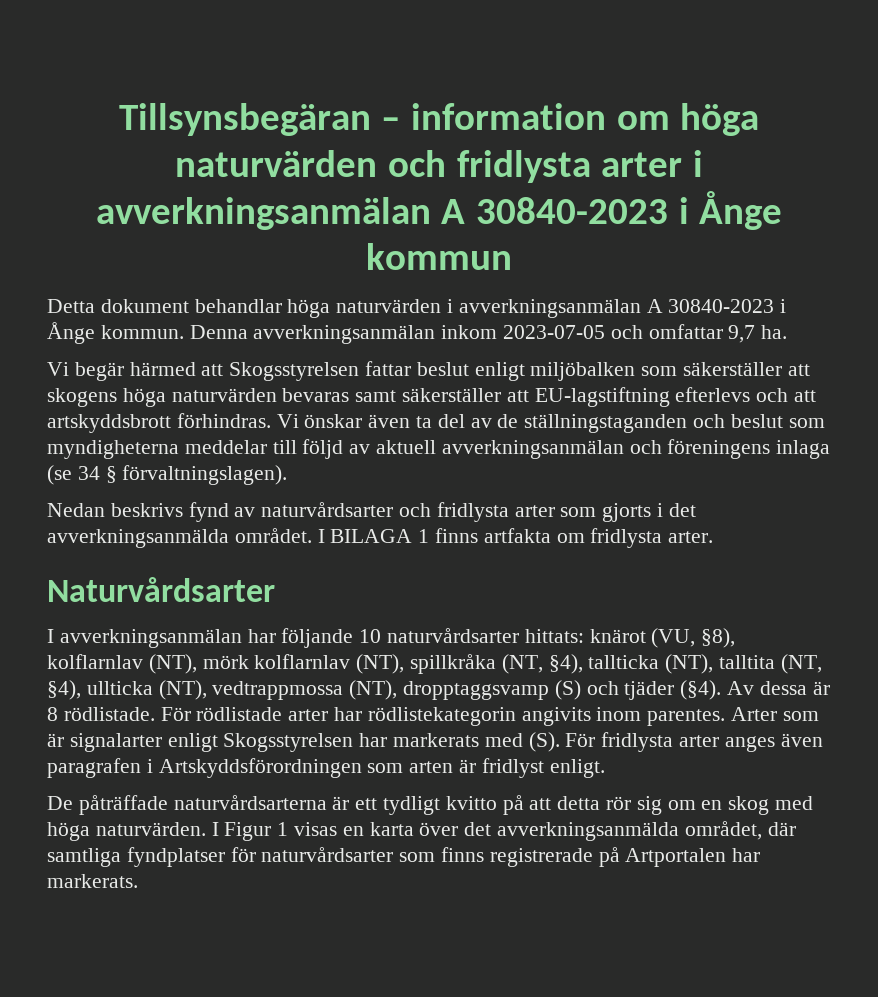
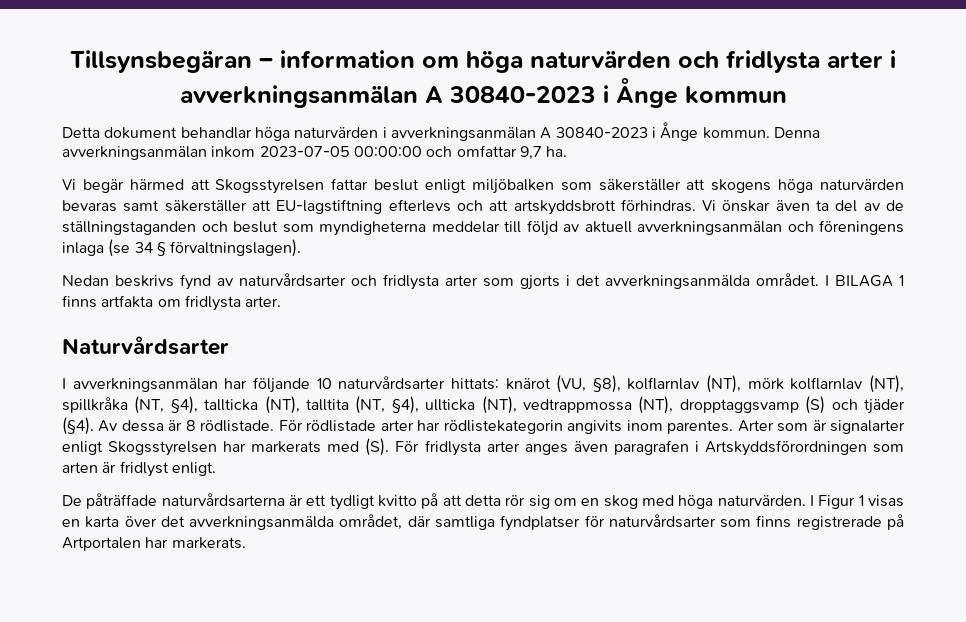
- Denna avverkningsanmälan inkom 2023-07-05 och omfattar 9,7 ha.
+ Denna avverkningsanmälan inkom 2023-07-05 00:00:00 och omfattar 9,7 ha.

